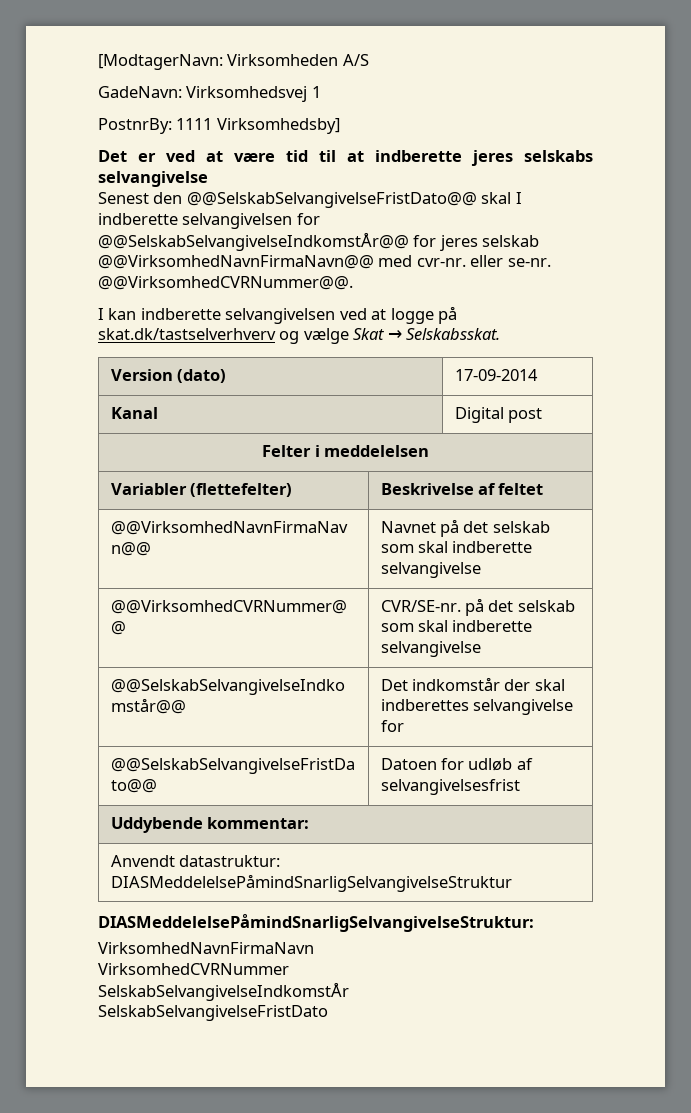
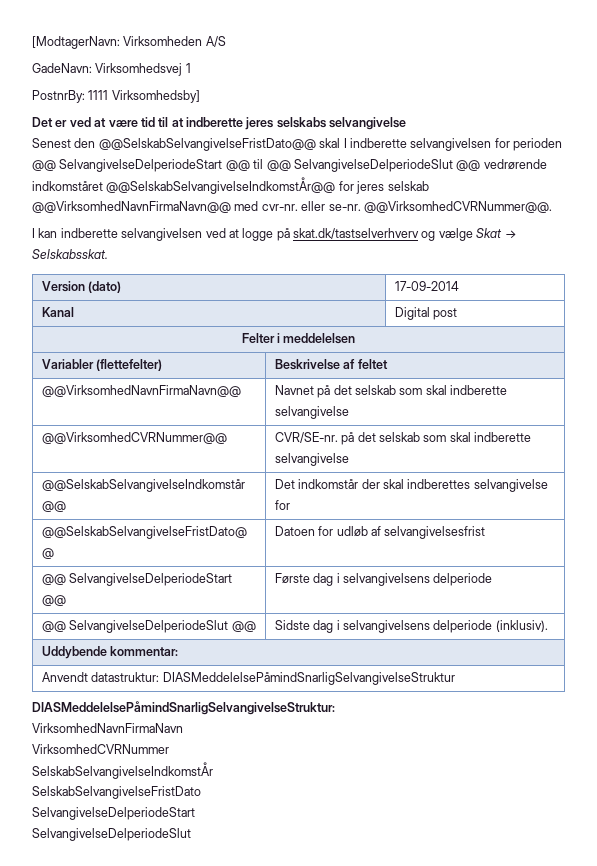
- Senest den @@SelskabSelvangivelseFristDato@@ skal I indberette selvangivelsen for @@SelskabSelvangivelseIndkomstÅr@@ for jeres selskab @@VirksomhedNavnFirmaNavn@@ med cvr-nr. eller se-nr.
+ Senest den @@SelskabSelvangivelseFristDato@@ skal I indberette selvangivelsen for perioden @@ SelvangivelseDelperiodeStart @@ til @@ SelvangivelseDelperiodeSlut @@ vedrørende indkomståret @@SelskabSelvangivelseIndkomstÅr@@ for jeres selskab @@VirksomhedNavnFirmaNavn@@ med cvr-nr. eller se-nr.
+ @@ SelvangivelseDelperiodeStart @@ | Første dag i selvangivelsens delperiode
+ @@ SelvangivelseDelperiodeSlut @@ | Sidste dag i selvangivelsens delperiode (inklusiv).
  SelskabSelvangivelseFristDato
+ SelvangivelseDelperiodeStart
+ SelvangivelseDelperiodeSlut

